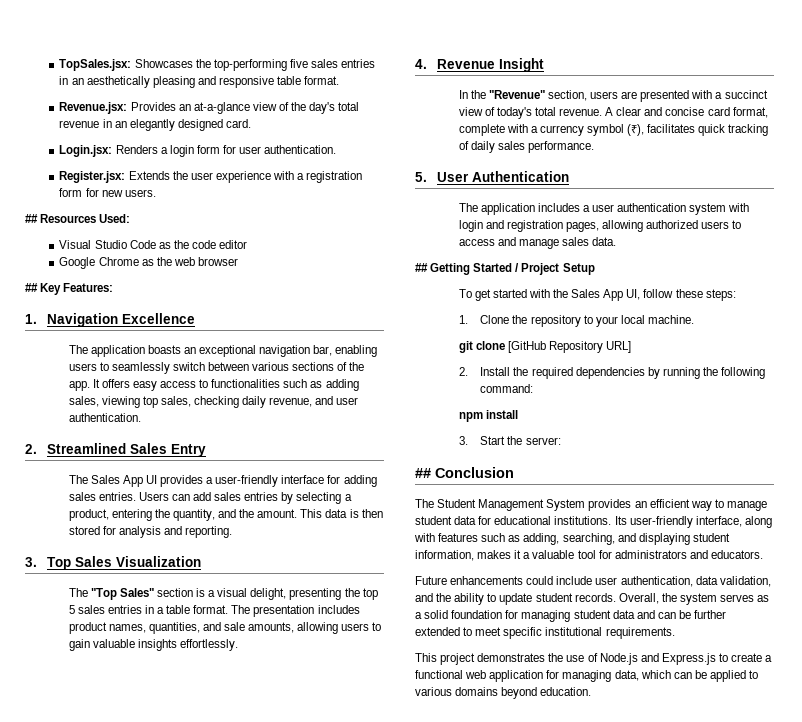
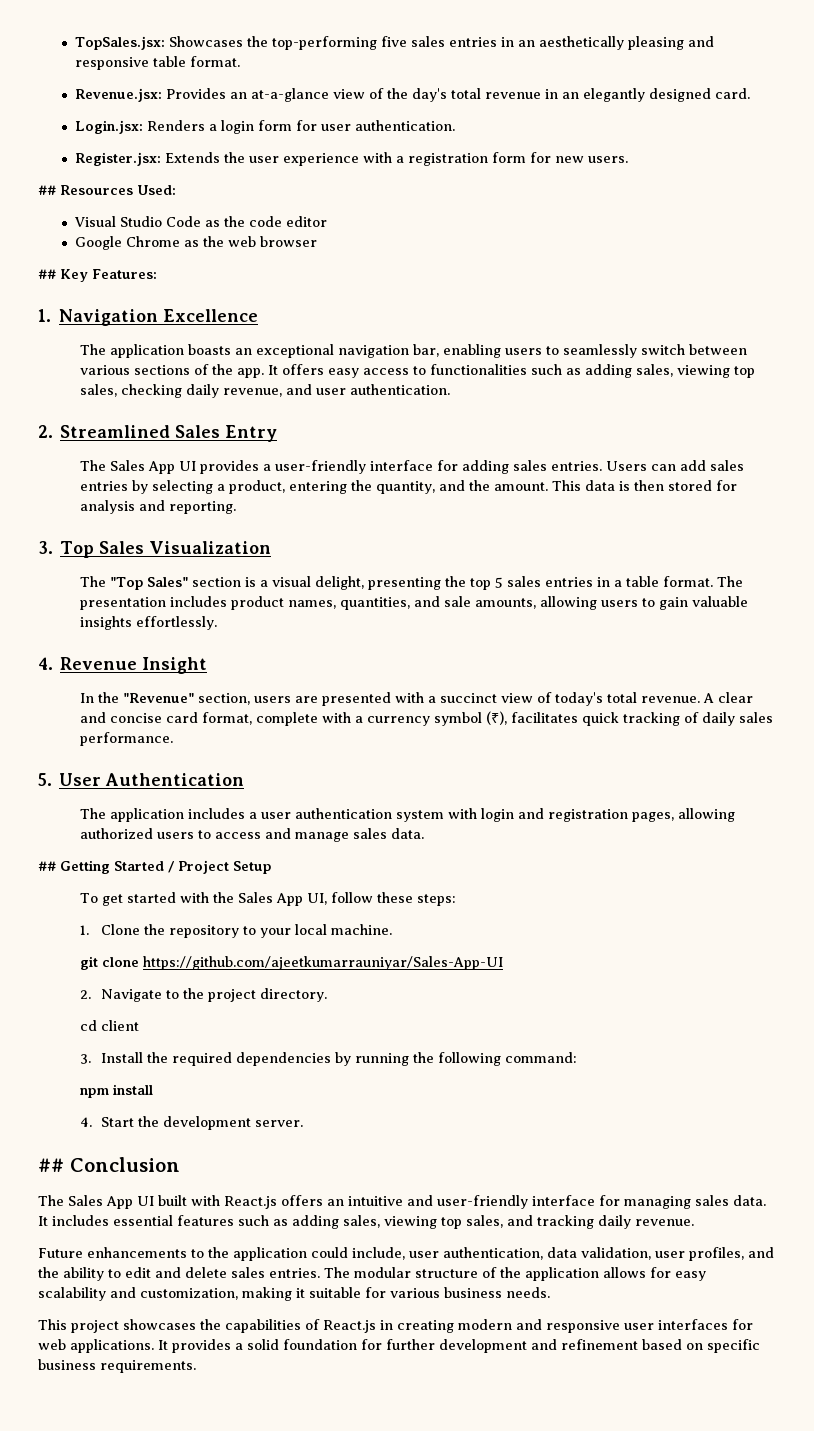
- git clone [GitHub Repository URL]
- 2. Install the required dependencies by running the following command:
+ git clone https://github.com/ajeetkumarrauniyar/Sales-App-UI
+ 2. Navigate to the project directory.
+ cd client
+ 3. Install the required dependencies by running the following command:
- 3. Start the server:
+ 4. Start the development server.
- The Student Management System provides an efficient way to manage student data for educational institutions. Its user-friendly interface, along with features such as adding, searching, and displaying student information, makes it a valuable tool for administrators and educators.
- Future enhancements could include user authentication, data validation, and the ability to update student records. Overall, the system serves as a solid foundation for managing student data and can be further extended to meet specific institutional requirements.
- This project demonstrates the use of Node.js and Express.js to create a functional web application for managing data, which can be applied to various domains beyond education.
+ The Sales App UI built with React.js offers an intuitive and user-friendly interface for managing sales data. It includes essential features such as adding sales, viewing top sales, and tracking daily revenue.
+ Future enhancements to the application could include, user authentication, data validation, user profiles, and the ability to edit and delete sales entries. The modular structure of the application allows for easy scalability and customization, making it suitable for various business needs.
+ This project showcases the capabilities of React.js in creating modern and responsive user interfaces for web applications. It provides a solid foundation for further development and refinement based on specific business requirements.

